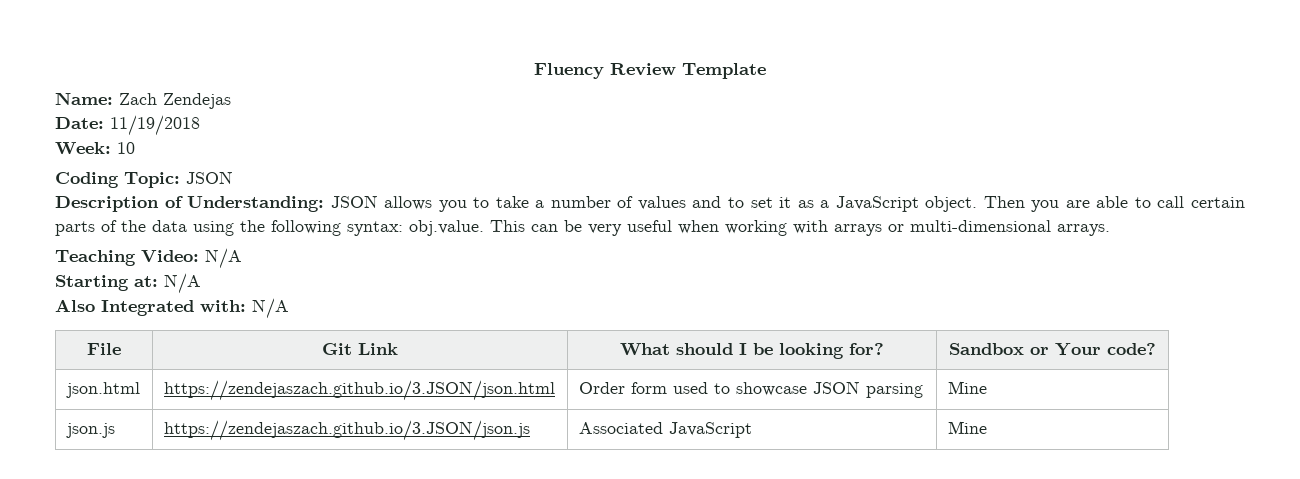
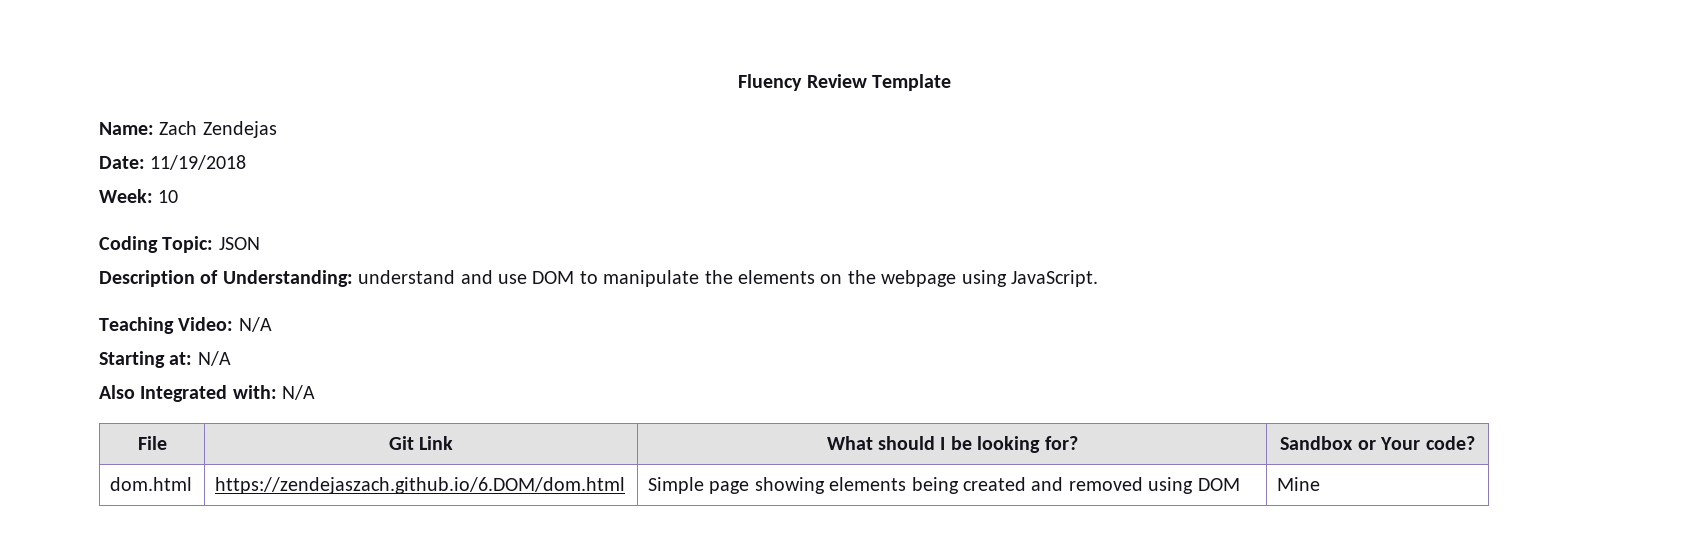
- Description of Understanding: JSON allows you to take a number of values and to set it as a JavaScript object. Then you are able to call certain parts of the data using the following syntax: obj.value. This can be very useful when working with arrays or multi-dimensional arrays.
+ Description of Understanding: understand and use DOM to manipulate the elements on the webpage using JavaScript.
- json.html | https://zendejaszach.github.io/3.JSON/json.html | Order form used to showcase JSON parsing | Mine
- json.js | https://zendejaszach.github.io/3.JSON/json.js | Associated JavaScript | Mine
+ dom.html | https://zendejaszach.github.io/6.DOM/dom.html | Simple page showing elements being created and removed using DOM | Mine

